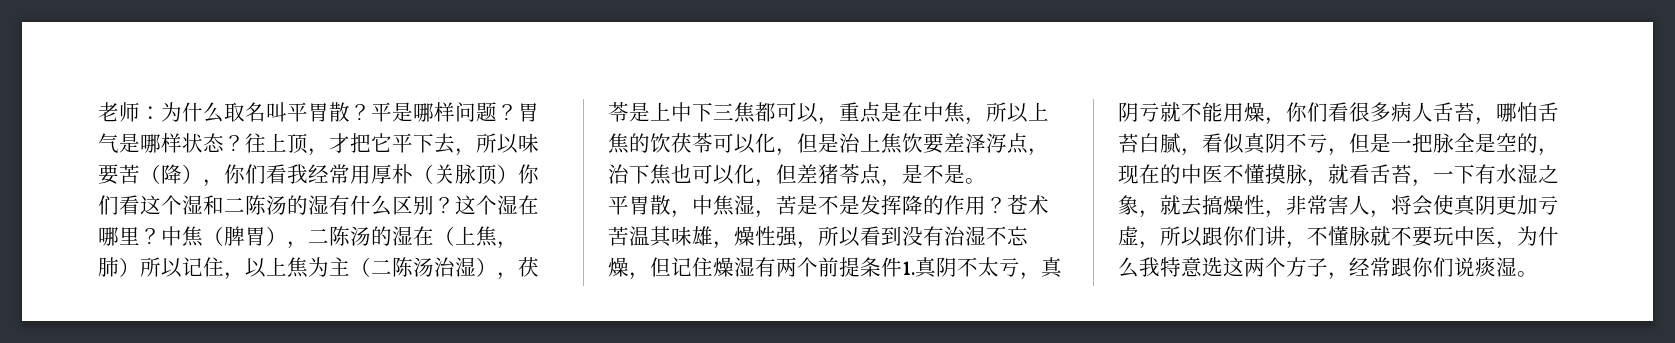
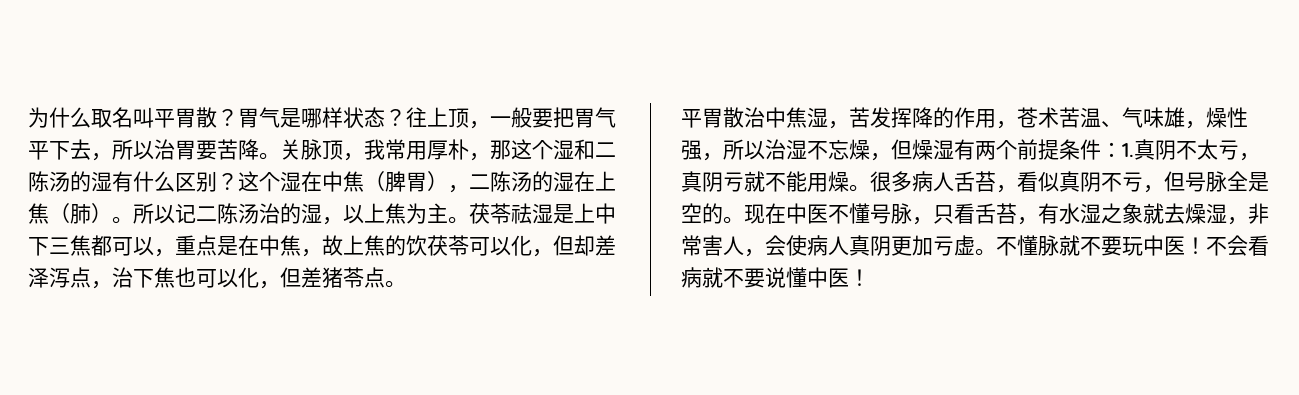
- 老师：为什么取名叫平胃散？
+ 为什么取名叫平胃散？
- 平是哪样问题？
- 往上顶，才把它平下去，所以味要苦（降），你们看我经常用厚朴（关脉顶）你们看这个湿和二陈汤的湿有什么区别？
+ 往上顶，一般要把胃气平下去，所以治胃要苦降。关脉顶，我常用厚朴，那这个湿和二陈汤的湿有什么区别？
- 这个湿在哪里？中焦（脾胃），二陈汤的湿在（上焦，肺）所以记住，以上焦为主（二陈汤治湿），茯苓是上中下三焦都可以，重点是在中焦，所以上焦的饮茯苓可以化，但是治上焦饮要差泽泻点，治下焦也可以化，但差猪苓点，是不是。
+ 这个湿在中焦（脾胃），二陈汤的湿在上焦（肺）。所以记二陈汤治的湿，以上焦为主。茯苓祛湿是上中下三焦都可以，重点是在中焦，故上焦的饮茯苓可以化，但却差泽泻点，治下焦也可以化，但差猪苓点。
- 平胃散，中焦湿，苦是不是发挥降的作用？苍术苦温其味雄，燥性强，所以看到没有治湿不忘燥，但记住燥湿有两个前提条件1.真阴不太亏，真阴亏就不能用燥，你们看很多病人舌苔，哪怕舌苔白腻，看似真阴不亏，但是一把脉全是空的，现在的中医不懂摸脉，就看舌苔，一下有水湿之象，就去搞燥性，非常害人，将会使真阴更加亏虚，所以跟你们讲，不懂脉就不要玩中医，为什么我特意选这两个方子，经常跟你们说痰湿。
+ 平胃散治中焦湿，苦发挥降的作用，苍术苦温、气味雄，燥性强，所以治湿不忘燥，但燥湿有两个前提条件：1.真阴不太亏，真阴亏就不能用燥。很多病人舌苔，看似真阴不亏，但号脉全是空的。现在中医不懂号脉，只看舌苔，有水湿之象就去燥湿，非常害人，会使病人真阴更加亏虚。不懂脉就不要玩中医！不会看病就不要说懂中医！

